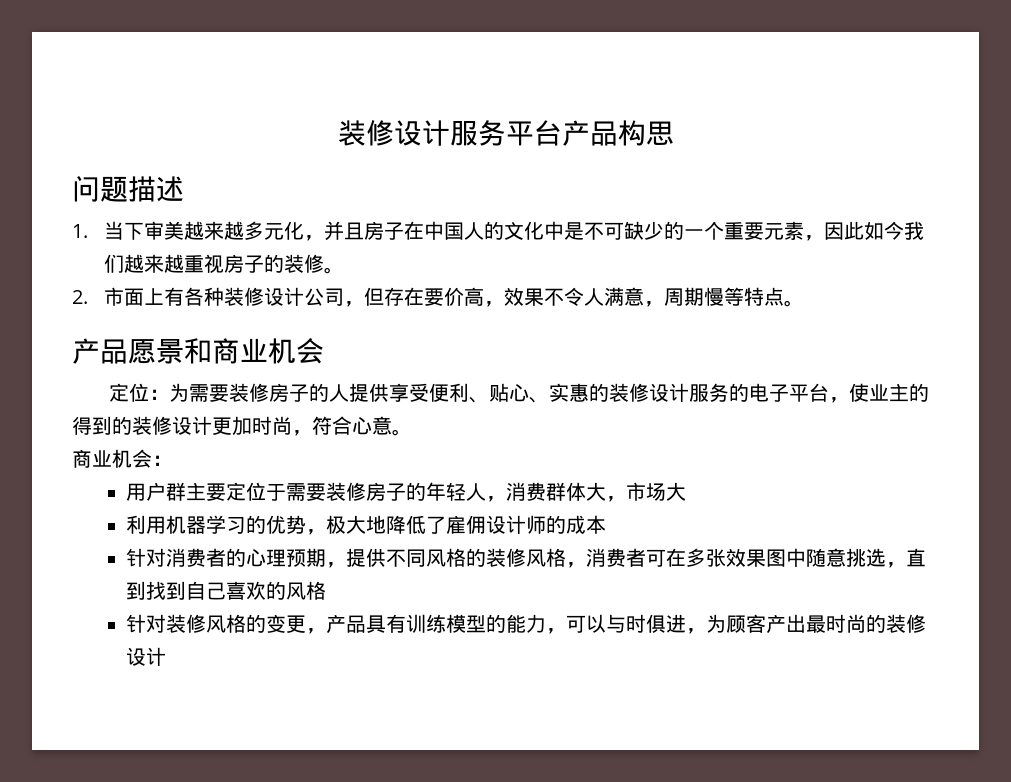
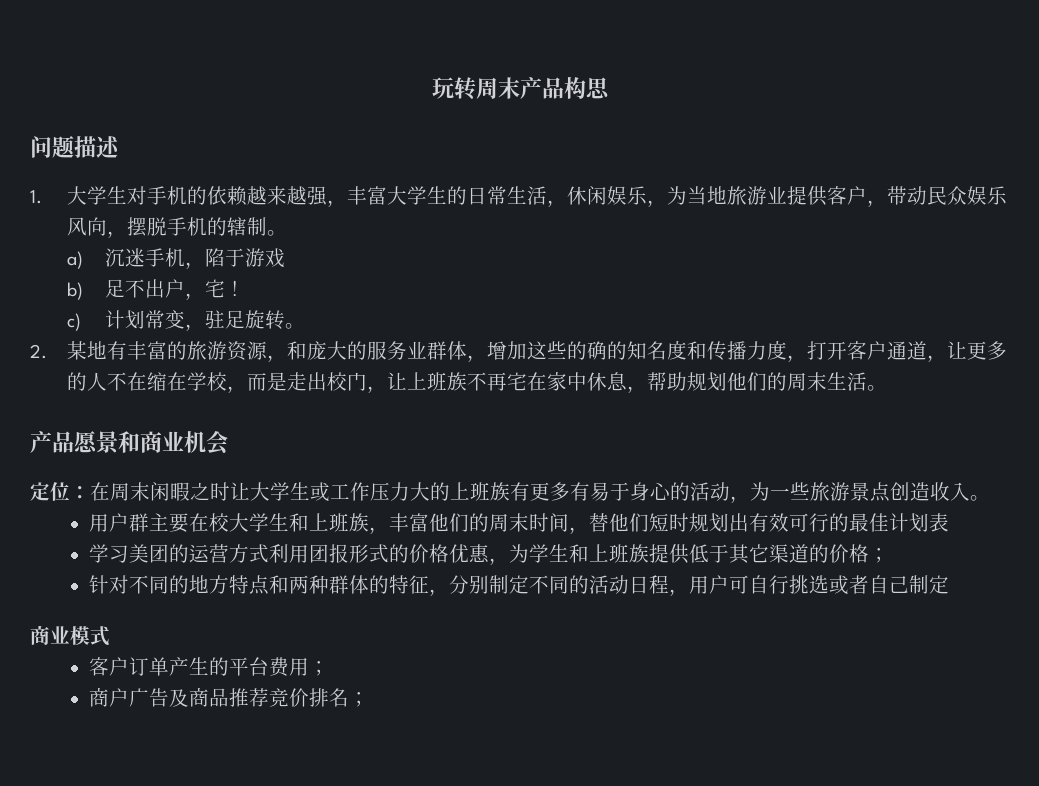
- 装修设计服务平台产品构思
+ 玩转周末产品构思
- 1.当下审美越来越多元化，并且房子在中国人的文化中是不可缺少的一个重要元素，因此如今我们越来越重视房子的装修。
- 2.市面上有各种装修设计公司，但存在要价高，效果不令人满意，周期慢等特点。
+ 1.大学生对手机的依赖越来越强，丰富大学生的日常生活，休闲娱乐，为当地旅游业提供客户，带动民众娱乐风向，摆脱手机的辖制。
+ a)沉迷手机，陷于游戏
+ b)足不出户，宅！
+ c)计划常变，驻足旋转。
+ 2.某地有丰富的旅游资源，和庞大的服务业群体，增加这些的确的知名度和传播力度，打开客户通道，让更多的人不在缩在学校，而是走出校门，让上班族不再宅在家中休息，帮助规划他们的周末生活。
- 定位：为需要装修房子的人提供享受便利、贴心、实惠的装修设计服务的电子平台，使业主的得到的装修设计更加时尚，符合心意。
- 商业机会：
- 用户群主要定位于需要装修房子的年轻人，消费群体大，市场大
- 利用机器学习的优势，极大地降低了雇佣设计师的成本
- 针对消费者的心理预期，提供不同风格的装修风格，消费者可在多张效果图中随意挑选，直到找到自己喜欢的风格
- 针对装修风格的变更，产品具有训练模型的能力，可以与时俱进，为顾客产出最时尚的装修设计
+ 定位：在周末闲暇之时让大学生或工作压力大的上班族有更多有易于身心的活动，为一些旅游景点创造收入。
+ 用户群主要在校大学生和上班族，丰富他们的周末时间，替他们短时规划出有效可行的最佳计划表
+ 学习美团的运营方式利用团报形式的价格优惠，为学生和上班族提供低于其它渠道的价格；
+ 针对不同的地方特点和两种群体的特征，分别制定不同的活动日程，用户可自行挑选或者自己制定
+ 商业模式
+ 客户订单产生的平台费用；
+ 商户广告及商品推荐竞价排名；

